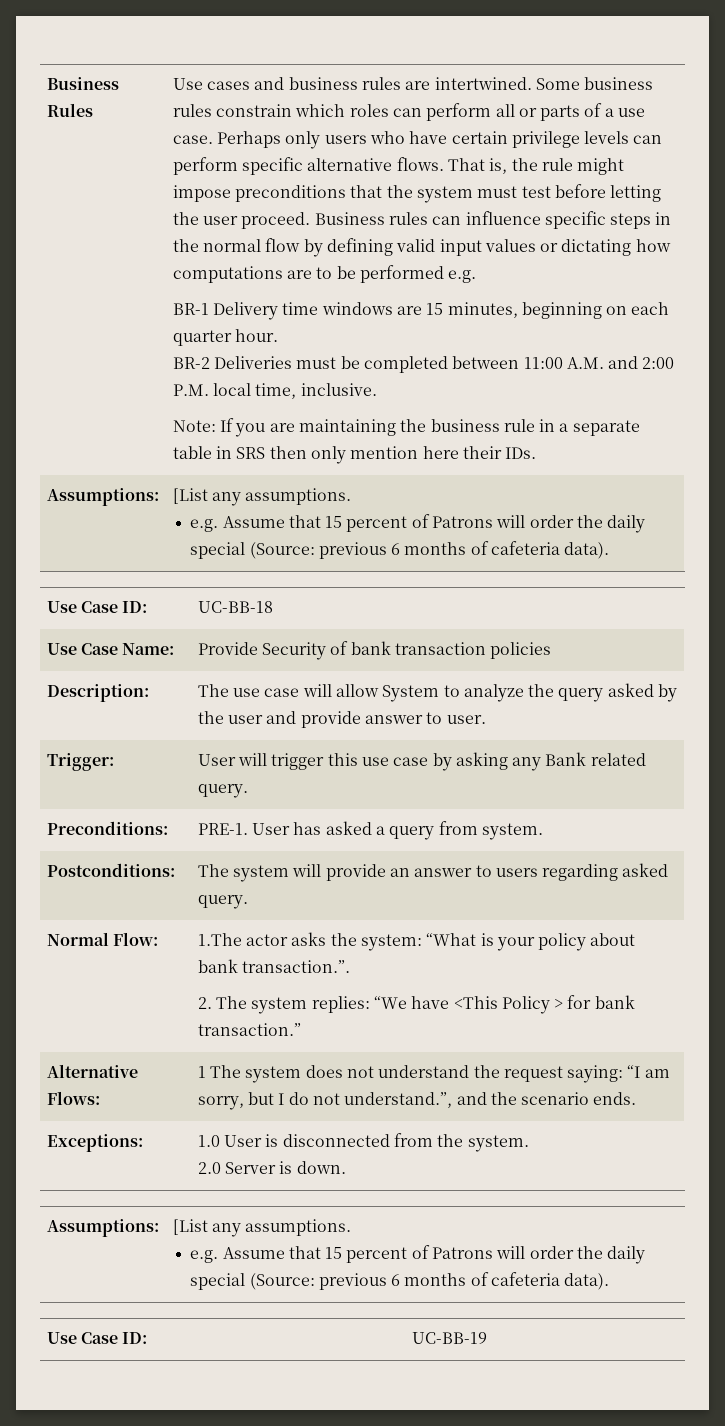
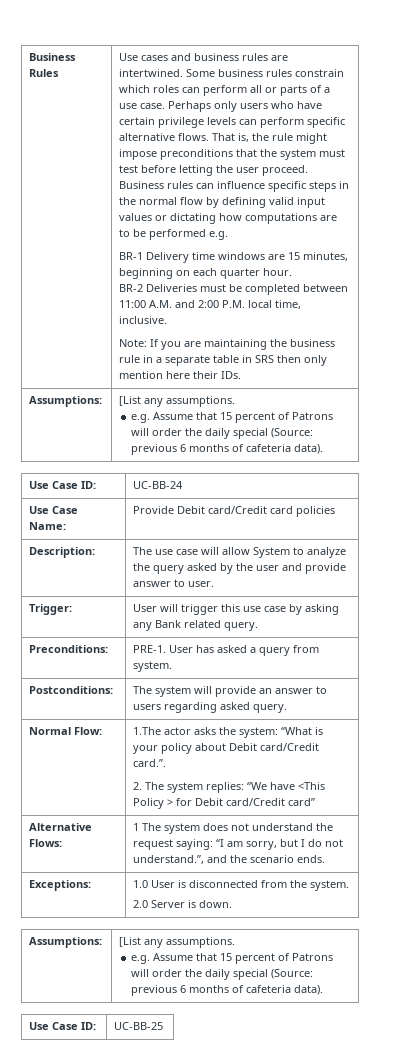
- Use Case ID: | UC-BB-18
+ Use Case ID: | UC-BB-24
- Use Case Name: | Provide Security of bank transaction policies
+ Use Case Name: | Provide Debit card/Credit card policies
- Normal Flow: | 1.The actor asks the system: “What is your policy about bank transaction.”.
- 2. The system replies: “We have <This Policy > for bank transaction.”
+ Normal Flow: | 1.The actor asks the system: “What is your policy about Debit card/Credit card.”.
+ 2. The system replies: “We have <This Policy > for Debit card/Credit card”
- Use Case ID: | UC-BB-19
+ Use Case ID: | UC-BB-25

